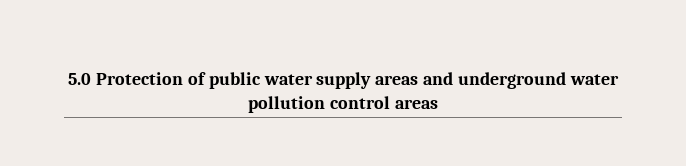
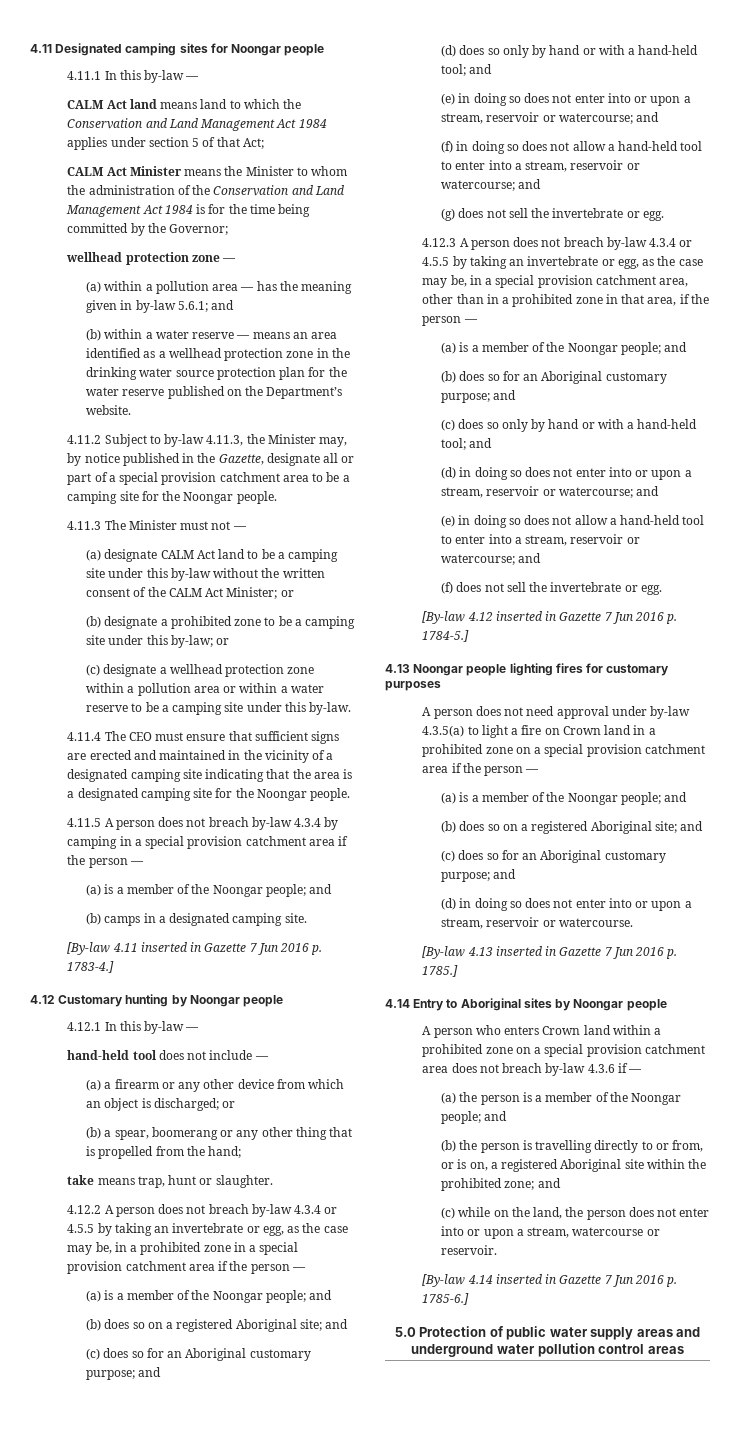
+ 4.11 Designated camping sites for Noongar people
+ 4.11.1 In this by-law —
+ CALM Act land means land to which the Conservation and Land Management Act 1984 applies under section 5 of that Act;
+ CALM Act Minister means the Minister to whom the administration of the Conservation and Land Management Act 1984 is for the time being committed by the Governor;
+ wellhead protection zone —
+ (a) within a pollution area — has the meaning given in by-law 5.6.1; and
+ (b) within a water reserve — means an area identified as a wellhead protection zone in the drinking water source protection plan for the water reserve published on the Department’s website.
+ 4.11.2 Subject to by-law 4.11.3, the Minister may, by notice published in the Gazette, designate all or part of a special provision catchment area to be a camping site for the Noongar people.
+ 4.11.3 The Minister must not —
+ (a) designate CALM Act land to be a camping site under this by-law without the written consent of the CALM Act Minister; or
+ (b) designate a prohibited zone to be a camping site under this by-law; or
+ (c) designate a wellhead protection zone within a pollution area or within a water reserve to be a camping site under this by-law.
+ 4.11.4 The CEO must ensure that sufficient signs are erected and maintained in the vicinity of a designated camping site indicating that the area is a designated camping site for the Noongar people.
+ 4.11.5 A person does not breach by-law 4.3.4 by camping in a special provision catchment area if the person —
+ (a) is a member of the Noongar people; and
+ (b) camps in a designated camping site.
+ [By-law 4.11 inserted in Gazette 7 Jun 2016 p. 1783-4.]
+ 4.12 Customary hunting by Noongar people
+ 4.12.1 In this by-law —
+ hand-held tool does not include —
+ (a) a firearm or any other device from which an object is discharged; or
+ (b) a spear, boomerang or any other thing that is propelled from the hand;
+ take means trap, hunt or slaughter.
+ 4.12.2 A person does not breach by-law 4.3.4 or 4.5.5 by taking an invertebrate or egg, as the case may be, in a prohibited zone in a special provision catchment area if the person —
+ (a) is a member of the Noongar people; and
+ (b) does so on a registered Aboriginal site; and
+ (c) does so for an Aboriginal customary purpose; and
+ (d) does so only by hand or with a hand-held tool; and
+ (e) in doing so does not enter into or upon a stream, reservoir or watercourse; and
+ (f) in doing so does not allow a hand-held tool to enter into a stream, reservoir or watercourse; and
+ (g) does not sell the invertebrate or egg.
+ 4.12.3 A person does not breach by-law 4.3.4 or 4.5.5 by taking an invertebrate or egg, as the case may be, in a special provision catchment area, other than in a prohibited zone in that area, if the person —
+ (a) is a member of the Noongar people; and
+ (b) does so for an Aboriginal customary purpose; and
+ (c) does so only by hand or with a hand-held tool; and
+ (d) in doing so does not enter into or upon a stream, reservoir or watercourse; and
+ (e) in doing so does not allow a hand-held tool to enter into a stream, reservoir or watercourse; and
+ (f) does not sell the invertebrate or egg.
+ [By-law 4.12 inserted in Gazette 7 Jun 2016 p. 1784-5.]
+ 4.13 Noongar people lighting fires for customary purposes
+ A person does not need approval under by-law 4.3.5(a) to light a fire on Crown land in a prohibited zone on a special provision catchment area if the person —
+ (a) is a member of the Noongar people; and
+ (b) does so on a registered Aboriginal site; and
+ (c) does so for an Aboriginal customary purpose; and
+ (d) in doing so does not enter into or upon a stream, reservoir or watercourse.
+ [By-law 4.13 inserted in Gazette 7 Jun 2016 p. 1785.]
+ 4.14 Entry to Aboriginal sites by Noongar people
+ A person who enters Crown land within a prohibited zone on a special provision catchment area does not breach by-law 4.3.6 if —
+ (a) the person is a member of the Noongar people; and
+ (b) the person is travelling directly to or from, or is on, a registered Aboriginal site within the prohibited zone; and
+ (c) while on the land, the person does not enter into or upon a stream, watercourse or reservoir.
+ [By-law 4.14 inserted in Gazette 7 Jun 2016 p. 1785-6.]

